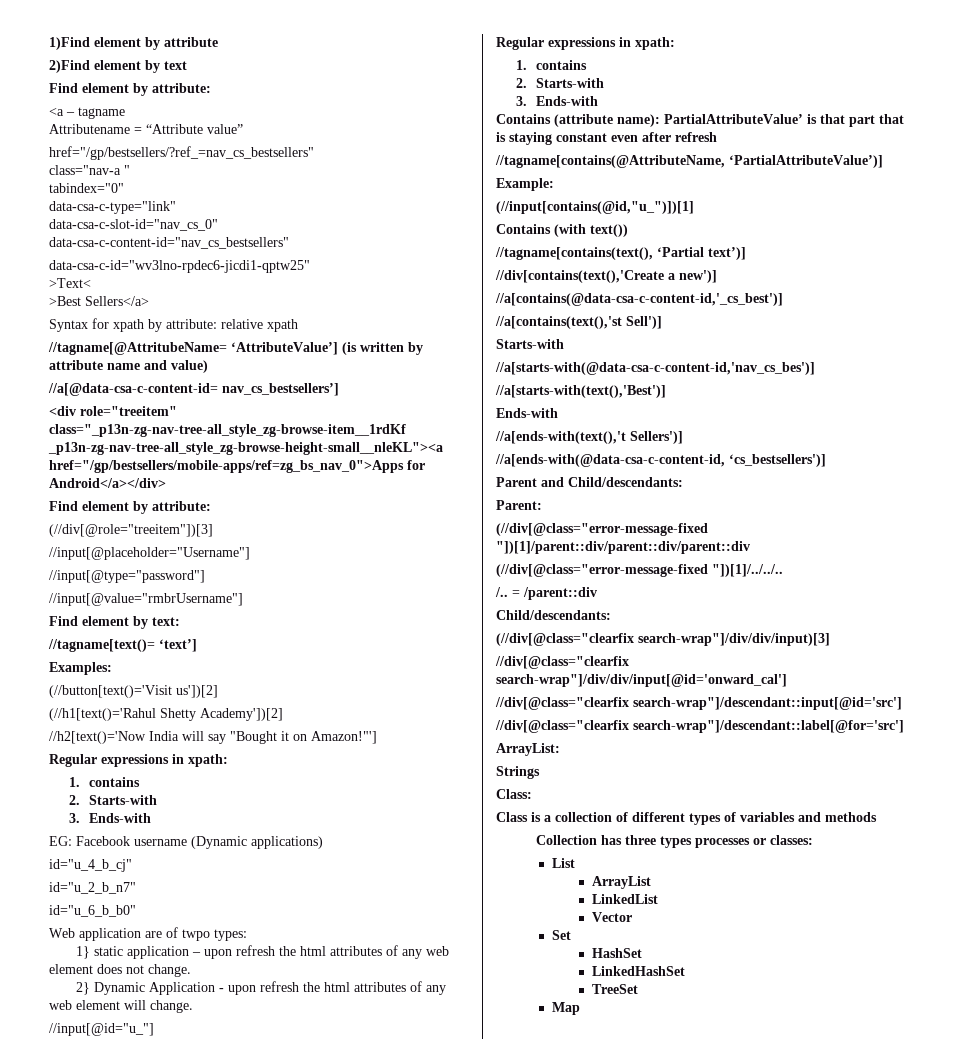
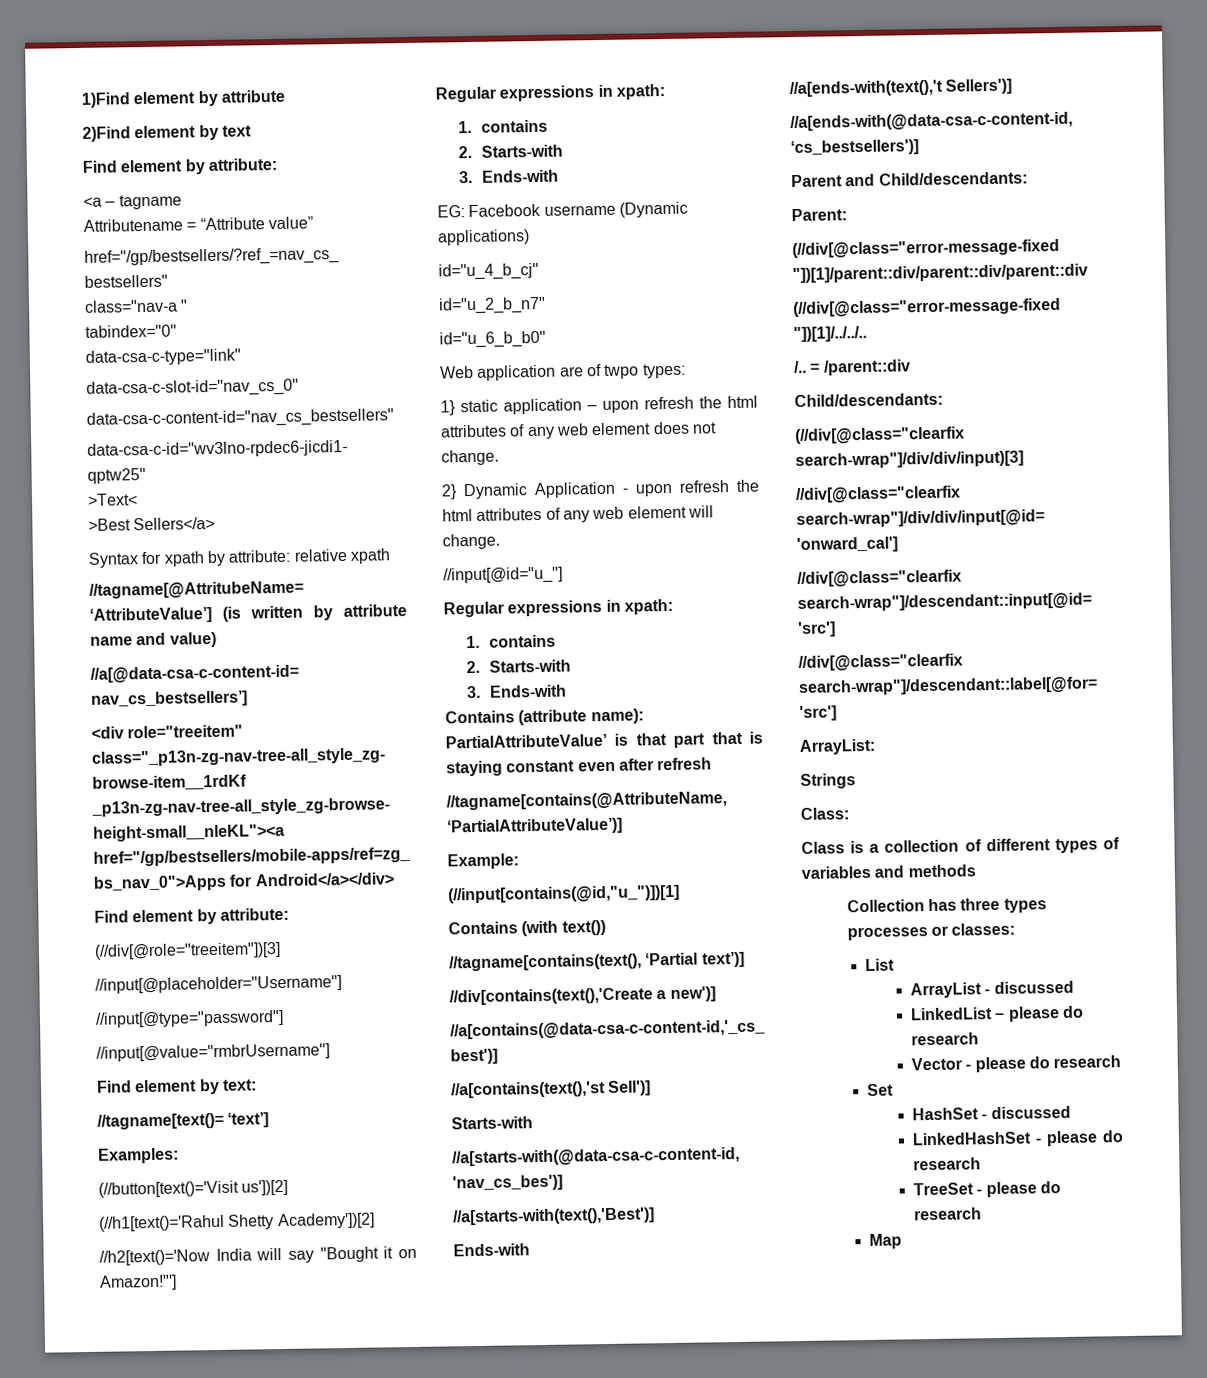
- ArrayList
+ ArrayList - discussed
- LinkedList
- Vector
+ LinkedList – please do research
+ Vector - please do research
- HashSet
+ HashSet - discussed
- LinkedHashSet
- TreeSet
+ LinkedHashSet - please do research
+ TreeSet - please do research

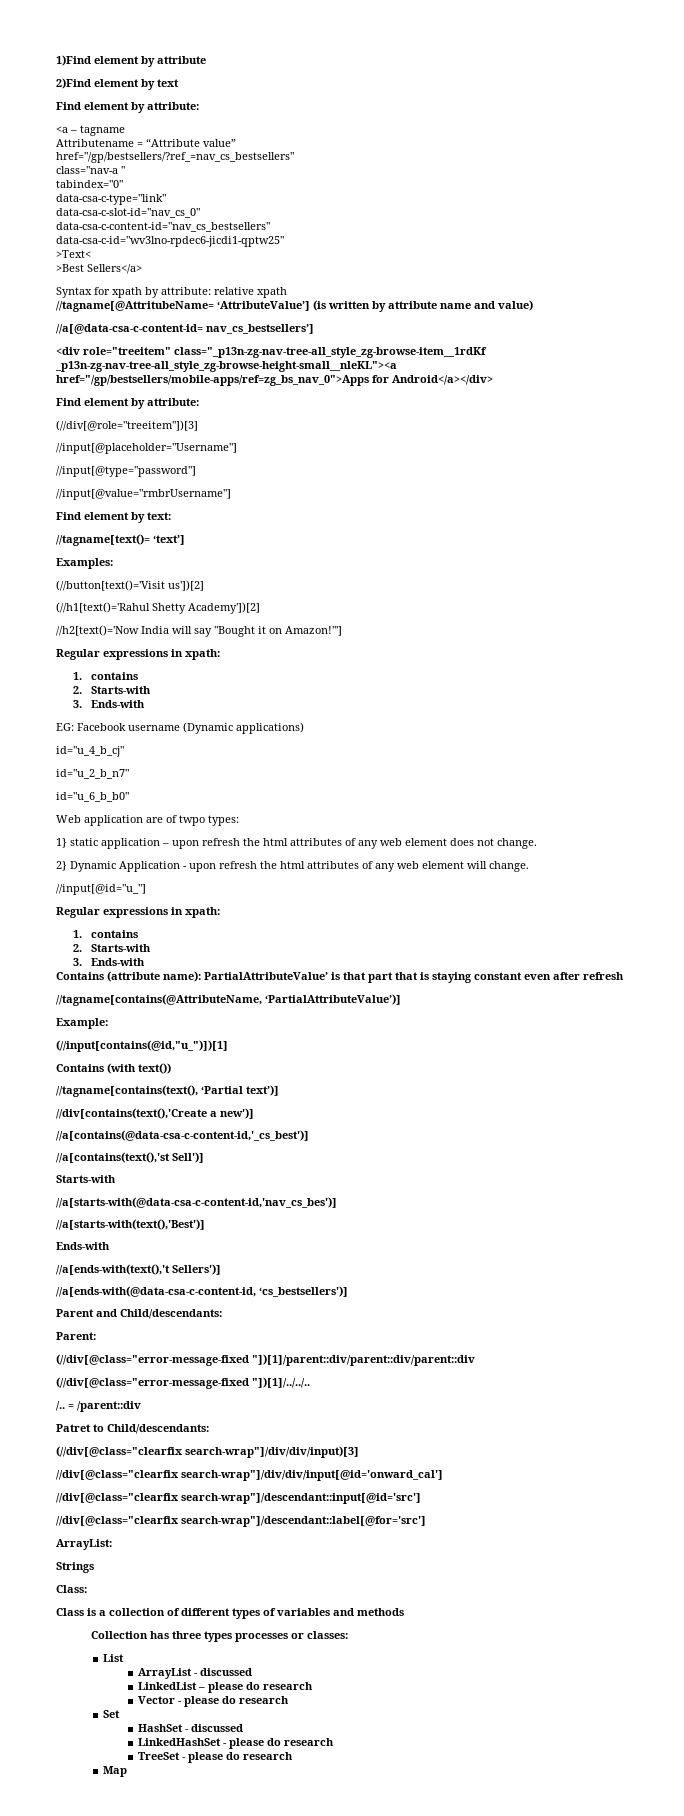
  = /parent::div
- Child/descendants:
+ Patret to Child/descendants:

